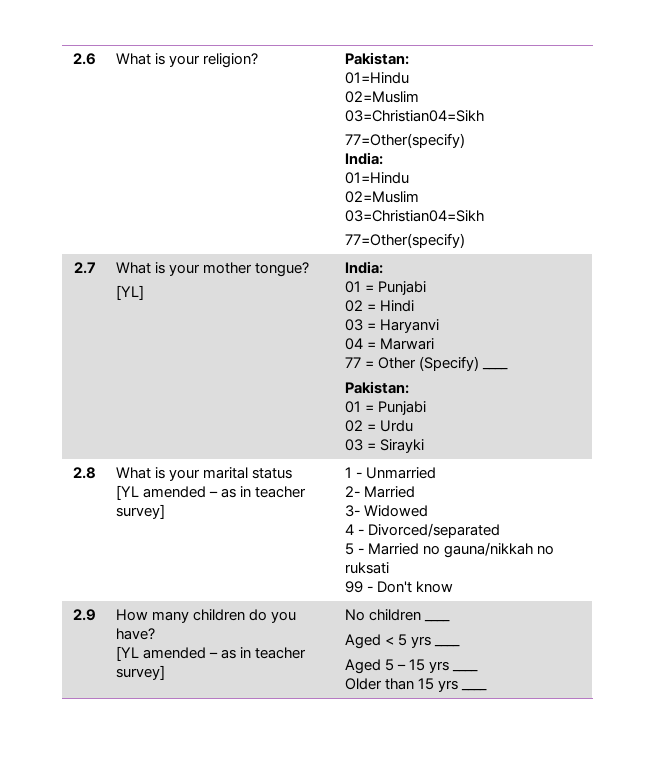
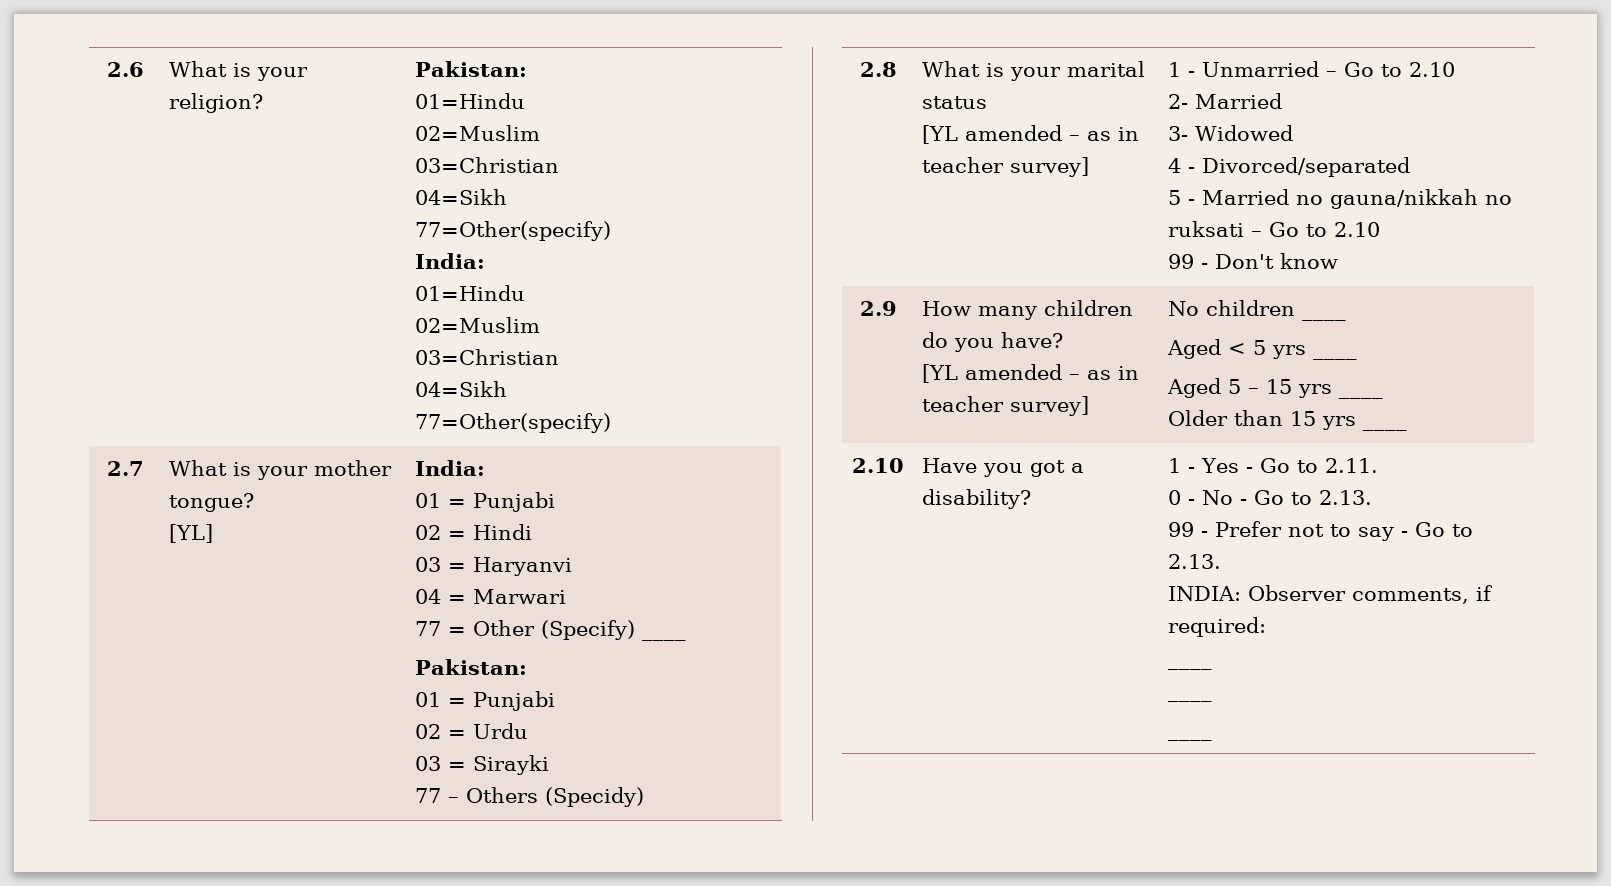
  2.6 | What is your religion? | Pakistan:
  01=Hindu
  02=Muslim
- 03=Christian04=Sikh
+ 03=Christian
+ 04=Sikh
  77=Other(specify)
  India:
  01=Hindu
  02=Muslim
- 03=Christian04=Sikh
+ 03=Christian
+ 04=Sikh
  2.7 | What is your mother tongue?
  [YL] | India:
  01 = Punjabi
  02 = Hindi
  03 = Haryanvi
  04 = Marwari
  77 = Other (Specify) ____
  Pakistan:
  01 = Punjabi
  02 = Urdu
  03 = Sirayki
+ 77 – Others (Specidy)
- 1 - Unmarried
+ 1 - Unmarried – Go to 2.10
- 5 - Married no gauna/nikkah no ruksati
+ 5 - Married no gauna/nikkah no ruksati – Go to 2.10
+ 2.10 | Have you got a disability? | 1 - Yes - Go to 2.11.
+ 0 - No - Go to 2.13.
+ 99 - Prefer not to say - Go to 2.13.
+ INDIA: Observer comments, if required:
+ ____
+ ____
+ ____

